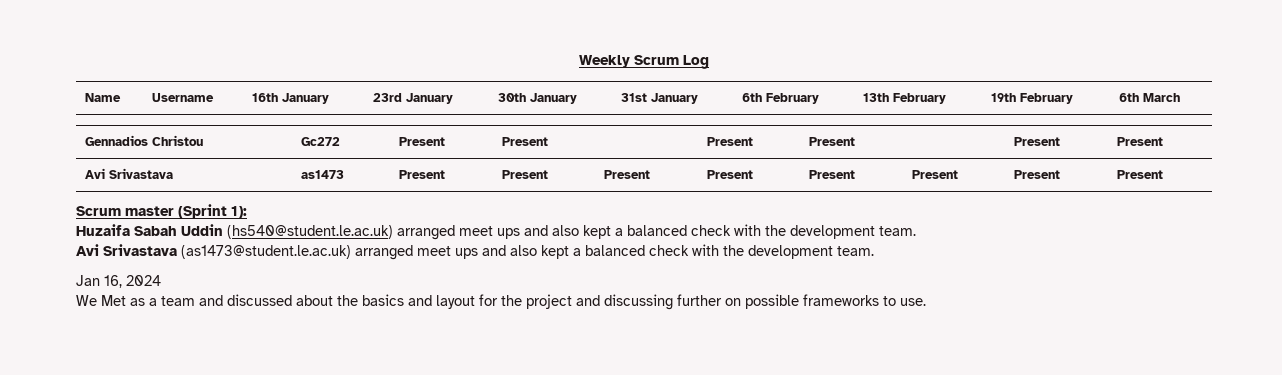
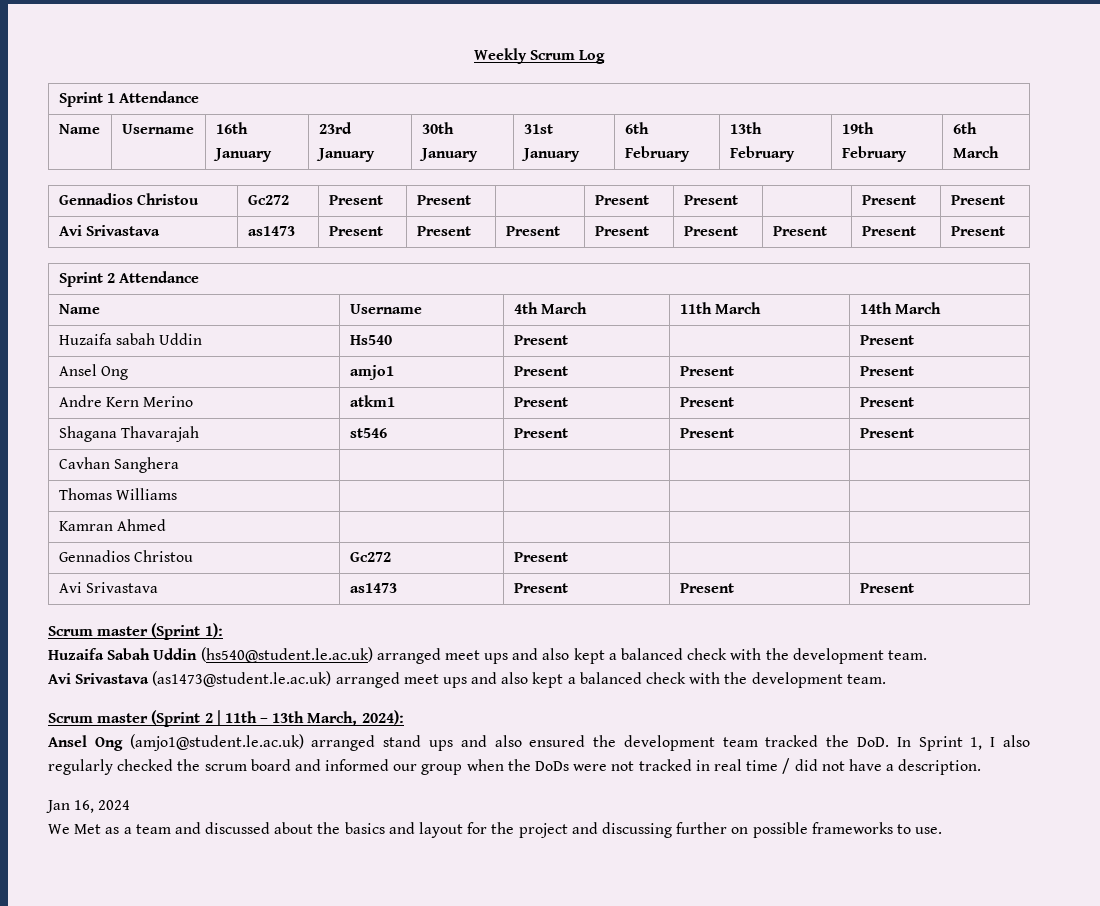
+ Sprint 1 Attendance
+ Sprint 2 Attendance
+ Name | Username | 4th March | 11th March | 14th March
+ Huzaifa sabah Uddin | Hs540 | Present | | Present
+ Ansel Ong | amjo1 | Present | Present | Present
+ Andre Kern Merino | atkm1 | Present | Present | Present
+ Shagana Thavarajah | st546 | Present | Present | Present
+ Cavhan Sanghera | | | |
+ Thomas Williams | | | |
+ Kamran Ahmed | | | |
+ Gennadios Christou | Gc272 | Present | |
+ Avi Srivastava | as1473 | Present | Present | Present
+ Scrum master (Sprint 2 | 11th – 13th March, 2024):
+ Ansel Ong (amjo1@student.le.ac.uk) arranged stand ups and also ensured the development team tracked the DoD. In Sprint 1, I also regularly checked the scrum board and informed our group when the DoDs were not tracked in real time / did not have a description.

